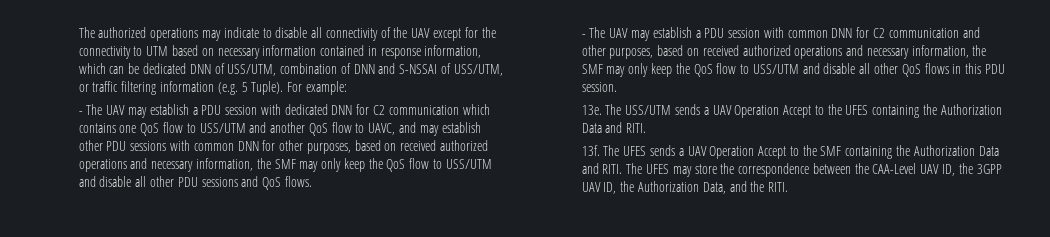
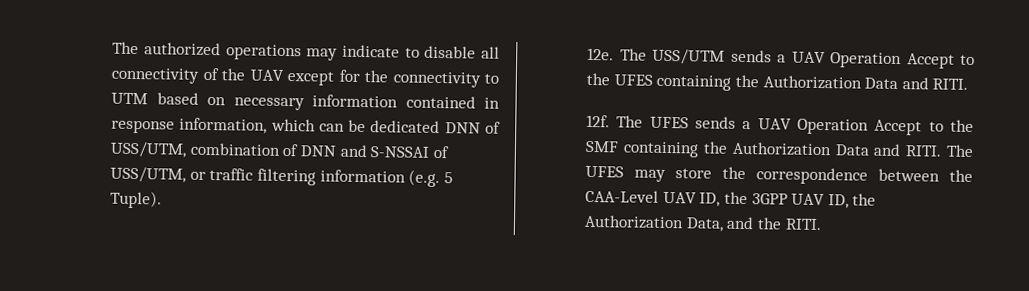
- The authorized operations may indicate to disable all connectivity of the UAV except for the connectivity to UTM based on necessary information contained in response information, which can be dedicated DNN of USS/UTM, combination of DNN and S-NSSAI of USS/UTM, or traffic filtering information (e.g. 5 Tuple). For example:
- - The UAV may establish a PDU session with dedicated DNN for C2 communication which contains one QoS flow to USS/UTM and another QoS flow to UAVC, and may establish other PDU sessions with common DNN for other purposes, based on received authorized operations and necessary information, the SMF may only keep the QoS flow to USS/UTM and disable all other PDU sessions and QoS flows.
- - The UAV may establish a PDU session with common DNN for C2 communication and other purposes, based on received authorized operations and necessary information, the SMF may only keep the QoS flow to USS/UTM and disable all other QoS flows in this PDU session.
- 13e.
+ The authorized operations may indicate to disable all connectivity of the UAV except for the connectivity to UTM based on necessary information contained in response information, which can be dedicated DNN of USS/UTM, combination of DNN and S-NSSAI of USS/UTM, or traffic filtering information (e.g. 5 Tuple).
+ 12e.
- 13f.
+ 12f.

